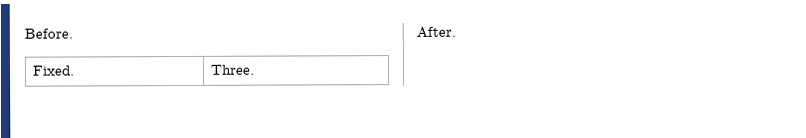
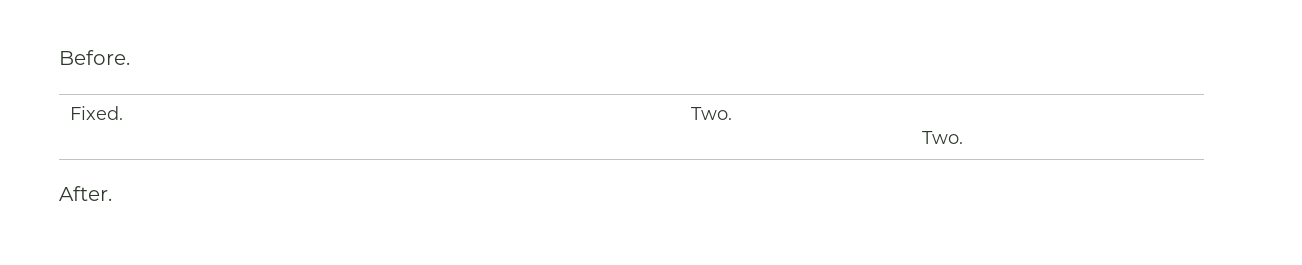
- Fixed. | Three.
+ Fixed. | Two.
+ Two.

